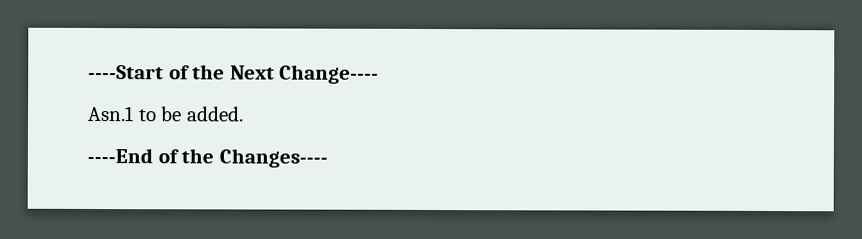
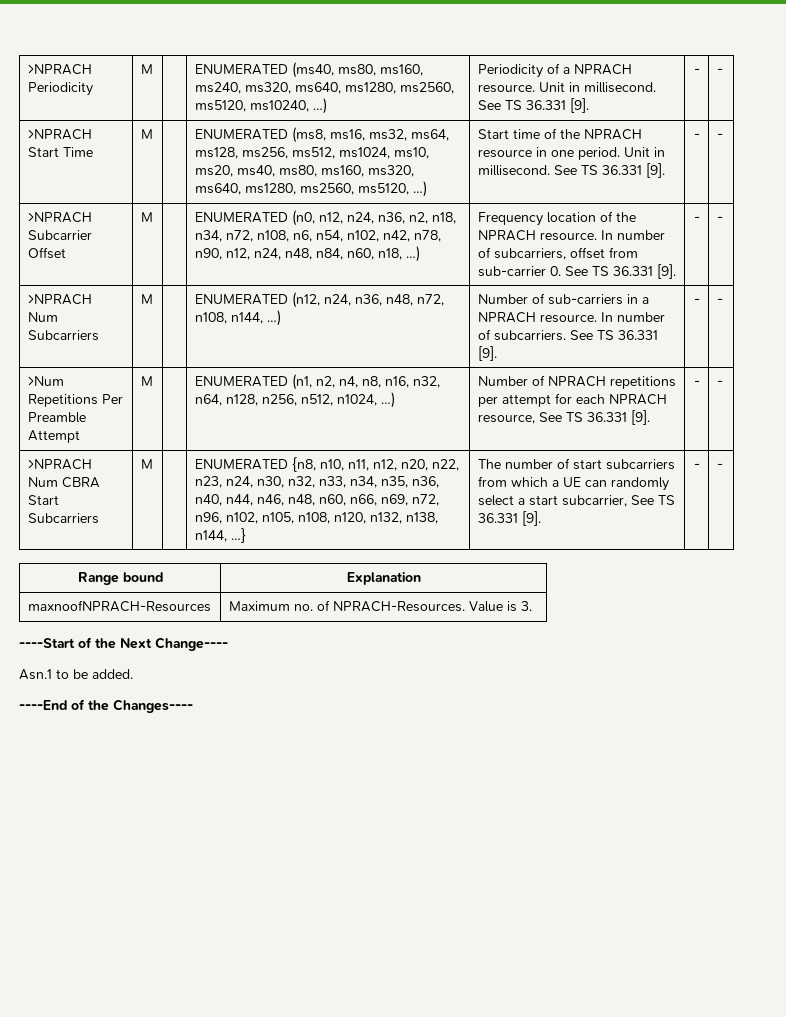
+ >NPRACH Periodicity | M | | ENUMERATED (ms40, ms80, ms160, ms240, ms320, ms640, ms1280, ms2560, ms5120, ms10240, …) | Periodicity of a NPRACH resource. Unit in millisecond. See TS 36.331 [9]. | - | -
+ >NPRACH Start Time | M | | ENUMERATED (ms8, ms16, ms32, ms64, ms128, ms256, ms512, ms1024, ms10, ms20, ms40, ms80, ms160, ms320, ms640, ms1280, ms2560, ms5120, …) | Start time of the NPRACH resource in one period. Unit in millisecond. See TS 36.331 [9]. | - | -
+ >NPRACH Subcarrier Offset | M | | ENUMERATED (n0, n12, n24, n36, n2, n18, n34, n72, n108, n6, n54, n102, n42, n78, n90, n12, n24, n48, n84, n60, n18, …) | Frequency location of the NPRACH resource. In number of subcarriers, offset from sub-carrier 0. See TS 36.331 [9]. | - | -
+ >NPRACH Num Subcarriers | M | | ENUMERATED (n12, n24, n36, n48, n72, n108, n144, …) | Number of sub-carriers in a NPRACH resource. In number of subcarriers. See TS 36.331 [9]. | - | -
+ >Num Repetitions Per Preamble Attempt | M | | ENUMERATED (n1, n2, n4, n8, n16, n32, n64, n128, n256, n512, n1024, …) | Number of NPRACH repetitions per attempt for each NPRACH resource, See TS 36.331 [9]. | - | -
+ >NPRACH Num CBRA Start Subcarriers | M | | ENUMERATED {n8, n10, n11, n12, n20, n22, n23, n24, n30, n32, n33, n34, n35, n36, n40, n44, n46, n48, n60, n66, n69, n72, n96, n102, n105, n108, n120, n132, n138, n144, …} | The number of start subcarriers from which a UE can randomly select a start subcarrier, See TS 36.331 [9]. | - | -
+ Range bound | Explanation
+ maxnoofNPRACH-Resources | Maximum no. of NPRACH-Resources. Value is 3.

